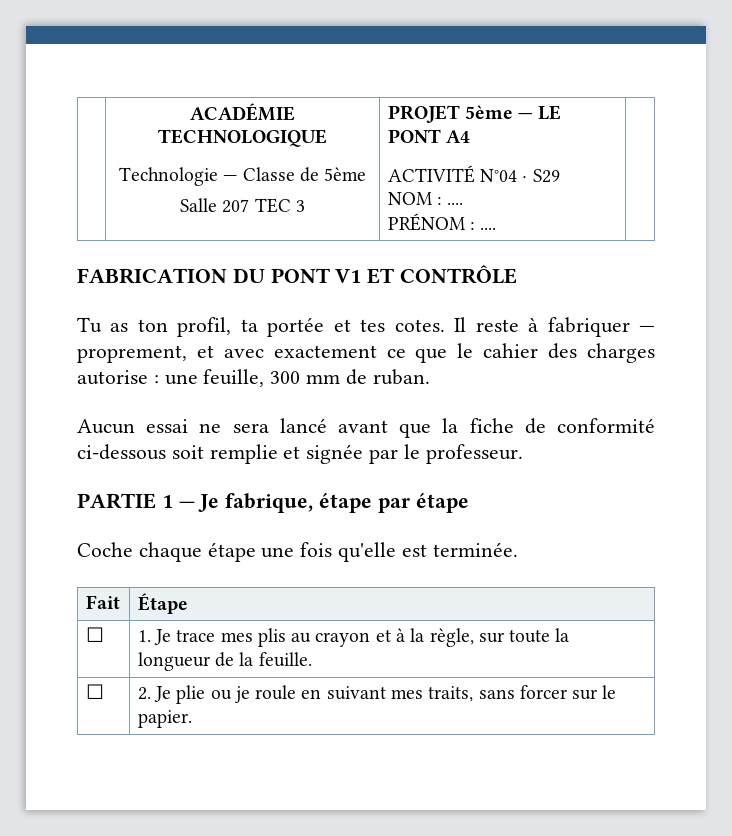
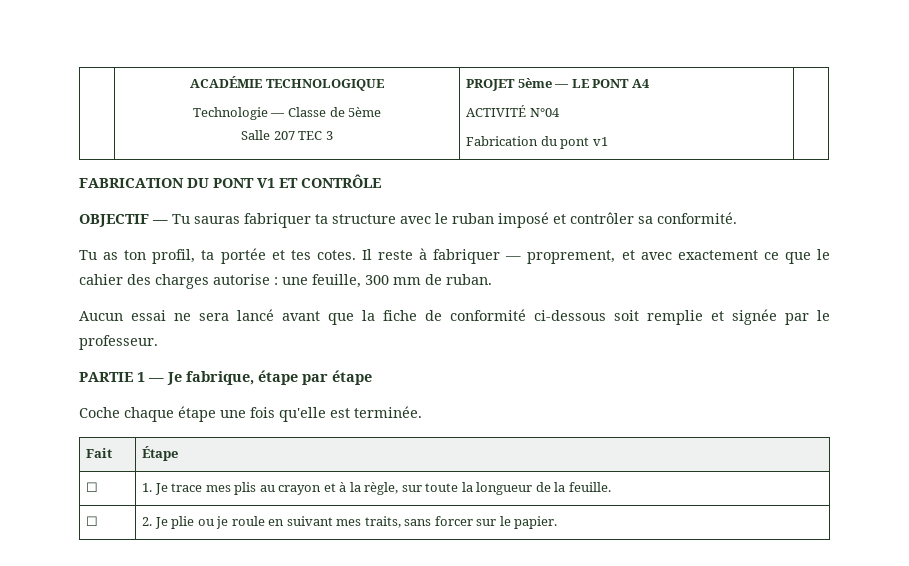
  | ACADÉMIE TECHNOLOGIQUE
  Technologie — Classe de 5ème
  Salle 207 TEC 3 | PROJET 5ème — LE PONT A4
- ACTIVITÉ N°04 · S29
- NOM : ....
- PRÉNOM : .... |
+ ACTIVITÉ N°04
+ Fabrication du pont v1 |
+ OBJECTIF — Tu sauras fabriquer ta structure avec le ruban imposé et contrôler sa conformité.

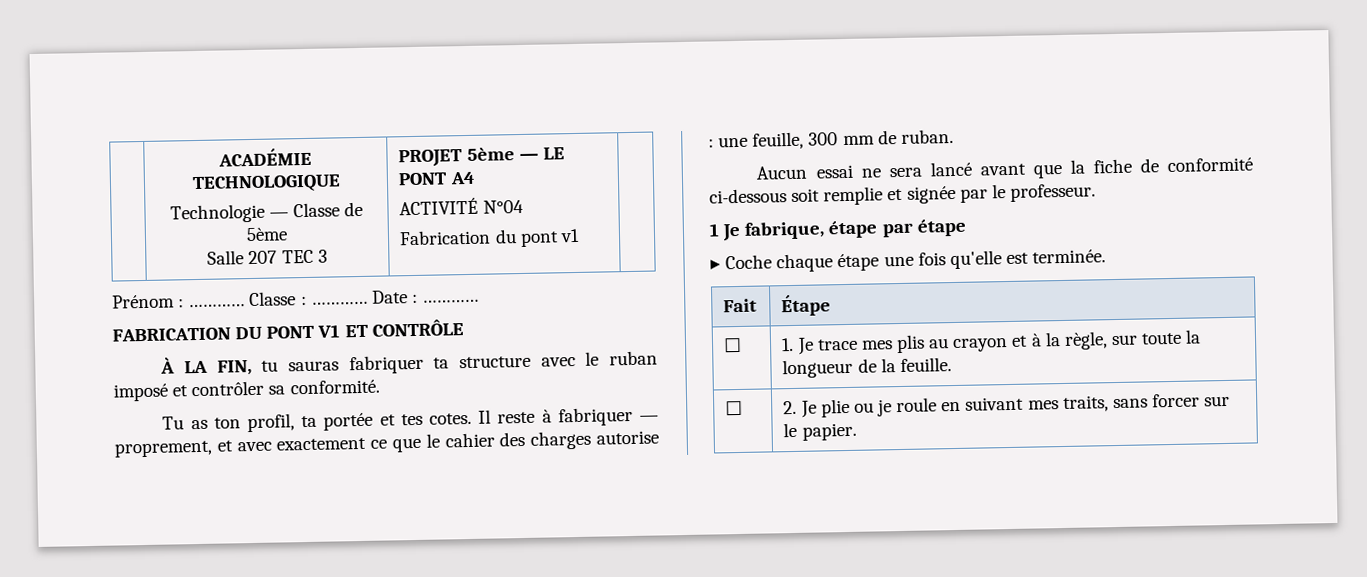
+ Prénom : ………… Classe : ………… Date : …………
- OBJECTIF — Tu sauras fabriquer ta structure avec le ruban imposé et contrôler sa conformité.
+ À LA FIN, tu sauras fabriquer ta structure avec le ruban imposé et contrôler sa conformité.
- PARTIE 1 — Je fabrique, étape par étape
+ 1 Je fabrique, étape par étape
- Coche chaque étape une fois qu'elle est terminée.
+ ▸ Coche chaque étape une fois qu'elle est terminée.

